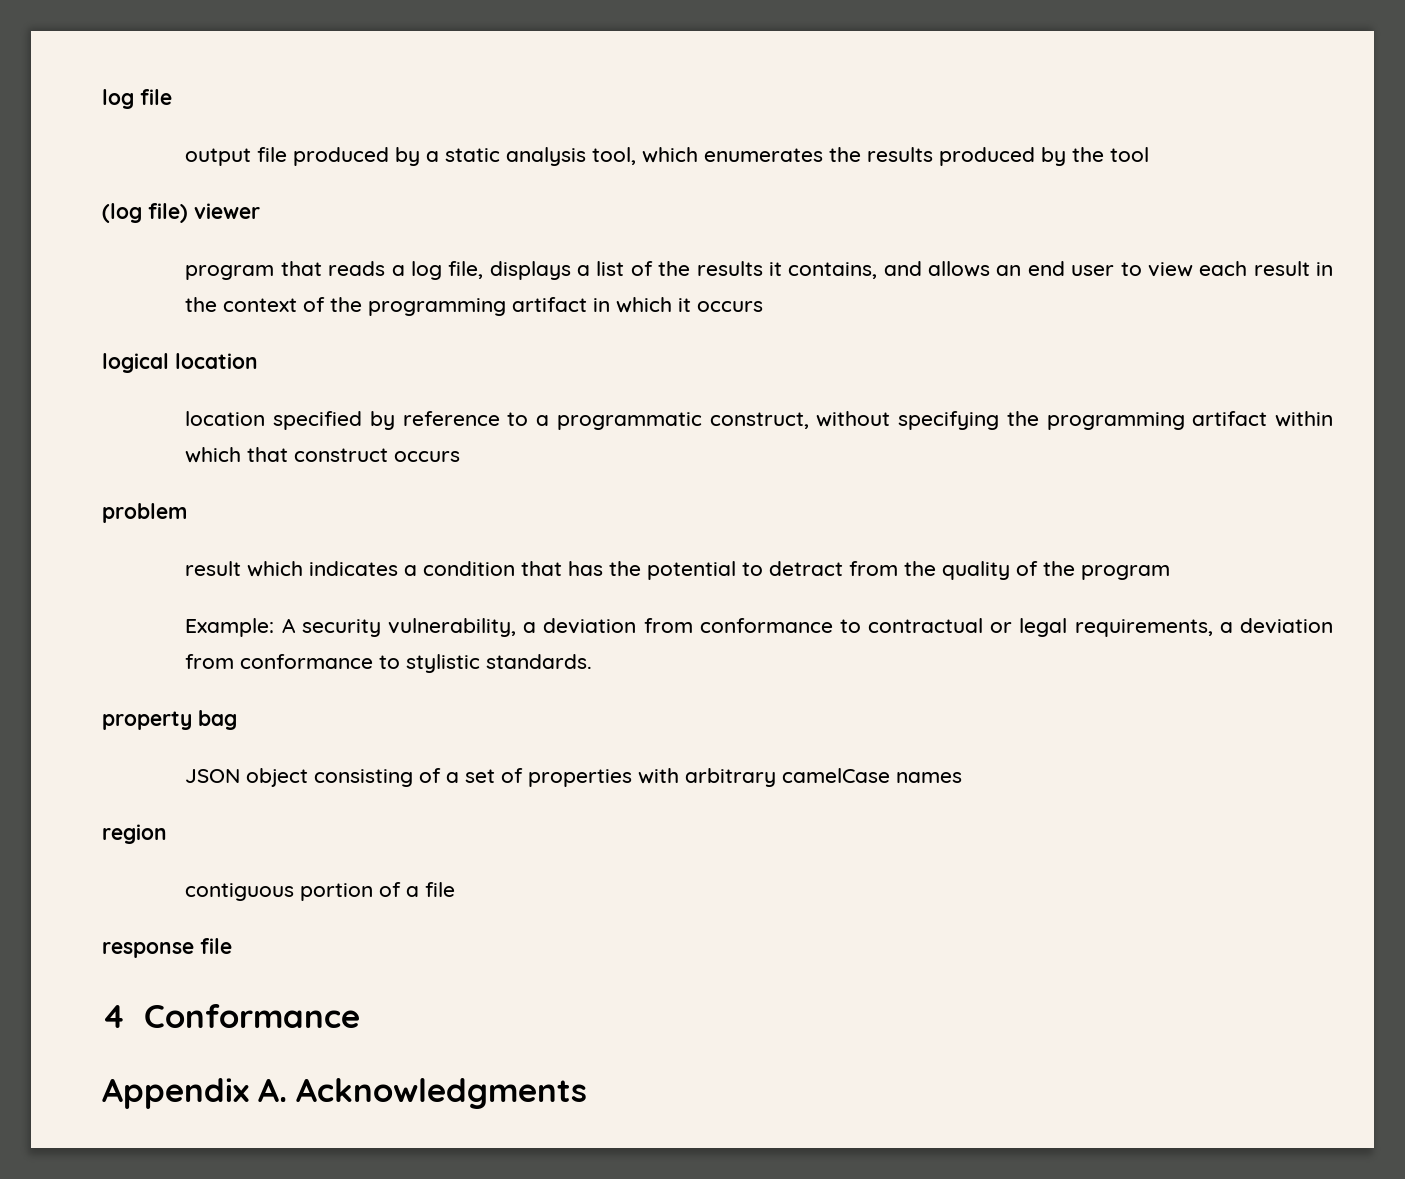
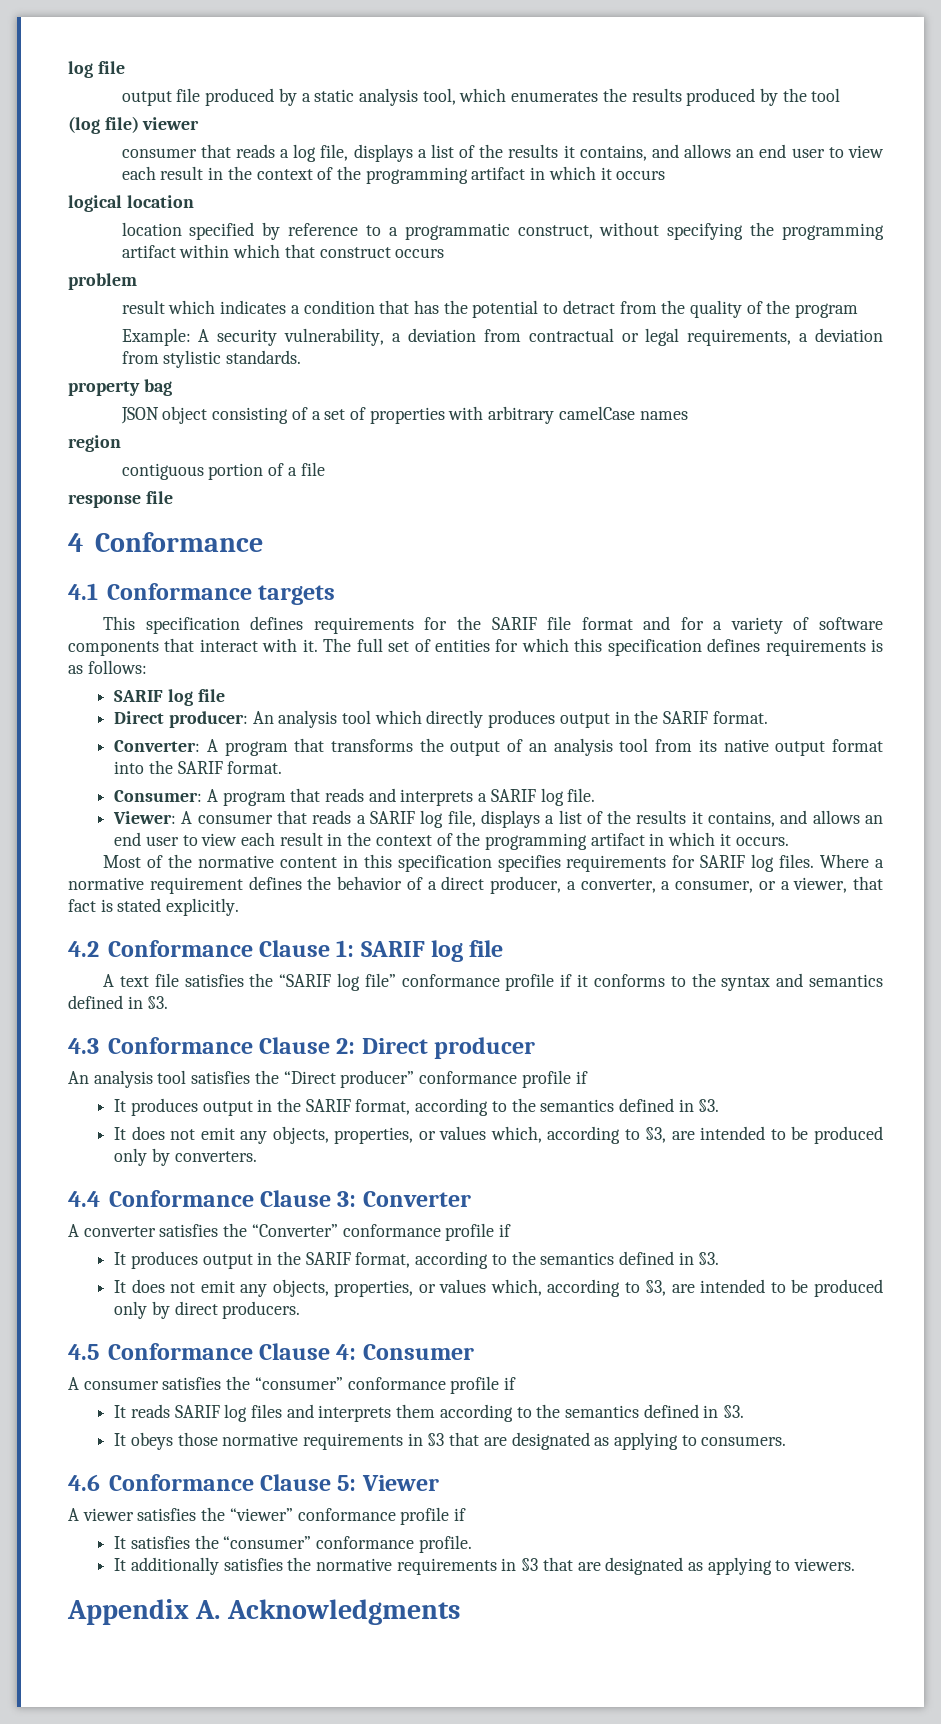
- program that reads a log file, displays a list of the results it contains, and allows an end user to view each result in the context of the programming artifact in which it occurs
+ consumer that reads a log file, displays a list of the results it contains, and allows an end user to view each result in the context of the programming artifact in which it occurs
- Example: A security vulnerability, a deviation from conformance to contractual or legal requirements, a deviation from conformance to stylistic standards.
+ Example: A security vulnerability, a deviation from contractual or legal requirements, a deviation from stylistic standards.
+ 4.1 Conformance targets
+ This specification defines requirements for the SARIF file format and for a variety of software components that interact with it. The full set of entities for which this specification defines requirements is as follows:
+ SARIF log file
+ Direct producer: An analysis tool which directly produces output in the SARIF format.
+ Converter: A program that transforms the output of an analysis tool from its native output format into the SARIF format.
+ Consumer: A program that reads and interprets a SARIF log file.
+ Viewer: A consumer that reads a SARIF log file, displays a list of the results it contains, and allows an end user to view each result in the context of the programming artifact in which it occurs.
+ Most of the normative content in this specification specifies requirements for SARIF log files. Where a normative requirement defines the behavior of a direct producer, a converter, a consumer, or a viewer, that fact is stated explicitly.
+ 4.2 Conformance Clause 1: SARIF log file
+ A text file satisfies the “SARIF log file” conformance profile if it conforms to the syntax and semantics defined in §3.
+ 4.3 Conformance Clause 2: Direct producer
+ An analysis tool satisfies the “Direct producer” conformance profile if
+ It produces output in the SARIF format, according to the semantics defined in §3.
+ It does not emit any objects, properties, or values which, according to §3, are intended to be produced only by converters.
+ 4.4 Conformance Clause 3: Converter
+ A converter satisfies the “Converter” conformance profile if
+ It produces output in the SARIF format, according to the semantics defined in §3.
+ It does not emit any objects, properties, or values which, according to §3, are intended to be produced only by direct producers.
+ 4.5 Conformance Clause 4: Consumer
+ A consumer satisfies the “consumer” conformance profile if
+ It reads SARIF log files and interprets them according to the semantics defined in §3.
+ It obeys those normative requirements in §3 that are designated as applying to consumers.
+ 4.6 Conformance Clause 5: Viewer
+ A viewer satisfies the “viewer” conformance profile if
+ It satisfies the “consumer” conformance profile.
+ It additionally satisfies the normative requirements in §3 that are designated as applying to viewers.

